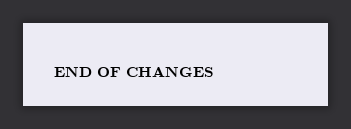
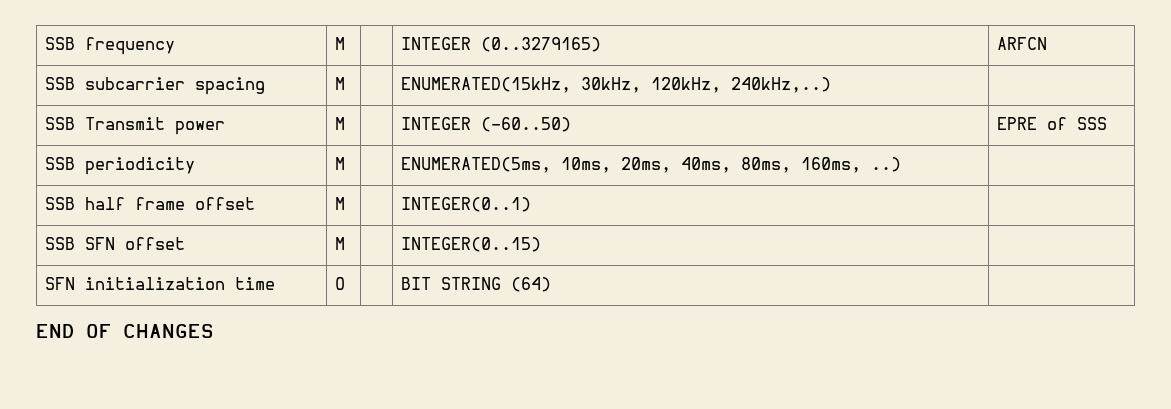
+ SSB frequency | M | | INTEGER (0..3279165) | ARFCN
+ SSB subcarrier spacing | M | | ENUMERATED(15kHz, 30kHz, 120kHz, 240kHz,..) |
+ SSB Transmit power | M | | INTEGER (-60..50) | EPRE of SSS
+ SSB periodicity | M | | ENUMERATED(5ms, 10ms, 20ms, 40ms, 80ms, 160ms, ..) |
+ SSB half frame offset | M | | INTEGER(0..1) |
+ SSB SFN offset | M | | INTEGER(0..15) |
+ SFN initialization time | O | | BIT STRING (64) |

